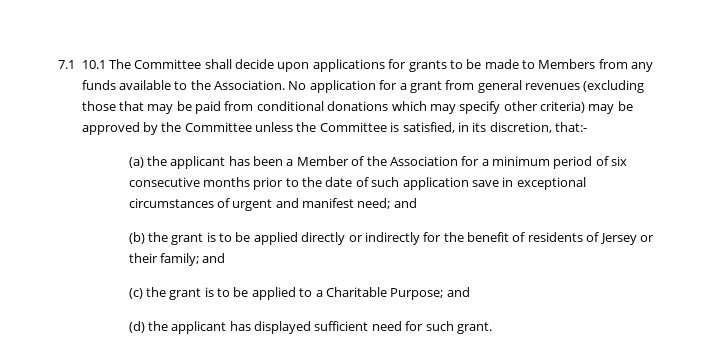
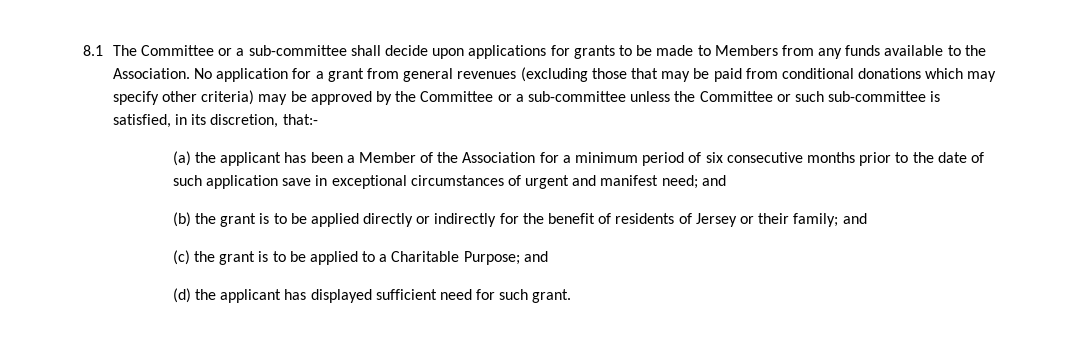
- 7.1 10.1 The Committee shall decide upon applications for grants to be made to Members from any funds available to the Association.
+ 8.1 The Committee or a sub-committee shall decide upon applications for grants to be made to Members from any funds available to the Association.
- No application for a grant from general revenues (excluding those that may be paid from conditional donations which may specify other criteria) may be approved by the Committee unless the Committee is satisfied, in its discretion, that:-
+ No application for a grant from general revenues (excluding those that may be paid from conditional donations which may specify other criteria) may be approved by the Committee or a sub-committee unless the Committee or such sub-committee is satisfied, in its discretion, that:-

